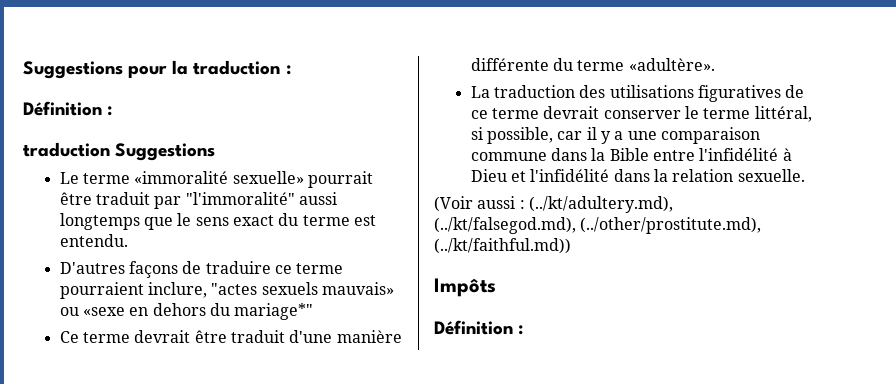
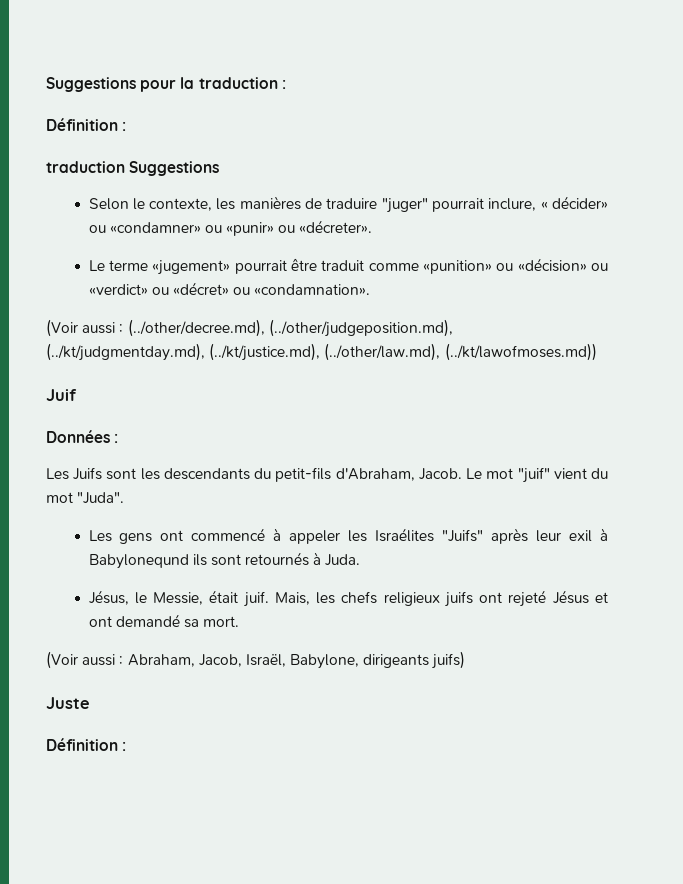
+ Selon le contexte, les manières de traduire "juger" pourrait inclure, « décider» ou «condamner» ou «punir» ou «décreter».
- Le terme «immoralité sexuelle» pourrait être traduit par "l'immoralité" aussi longtemps que le sens exact du terme est entendu.
- D'autres façons de traduire ce terme pourraient inclure, "actes sexuels mauvais» ou «sexe en dehors du mariage*"
- Ce terme devrait être traduit d'une manière différente du terme «adultère».
- La traduction des utilisations figuratives de ce terme devrait conserver le terme littéral, si possible, car il y a une comparaison commune dans la Bible entre l'infidélité à Dieu et l'infidélité dans la relation sexuelle.
- (Voir aussi : (../kt/adultery.md), (../kt/falsegod.md), (../other/prostitute.md), (../kt/faithful.md))
- Impôts
+ Le terme «jugement» pourrait être traduit comme «punition» ou «décision» ou «verdict» ou «décret» ou «condamnation».
+ (Voir aussi : (../other/decree.md), (../other/judgeposition.md), (../kt/judgmentday.md), (../kt/justice.md), (../other/law.md), (../kt/lawofmoses.md))
+ Juif
+ Données :
+ Les Juifs sont les descendants du petit-fils d'Abraham, Jacob. Le mot "juif" vient du mot "Juda".
+ Les gens ont commencé à appeler les Israélites "Juifs" après leur exil à Babyloneqund ils sont retournés à Juda.
+ Jésus, le Messie, était juif. Mais, les chefs religieux juifs ont rejeté Jésus et ont demandé sa mort.
+ (Voir aussi : Abraham, Jacob, Israël, Babylone, dirigeants juifs)
+ Juste

